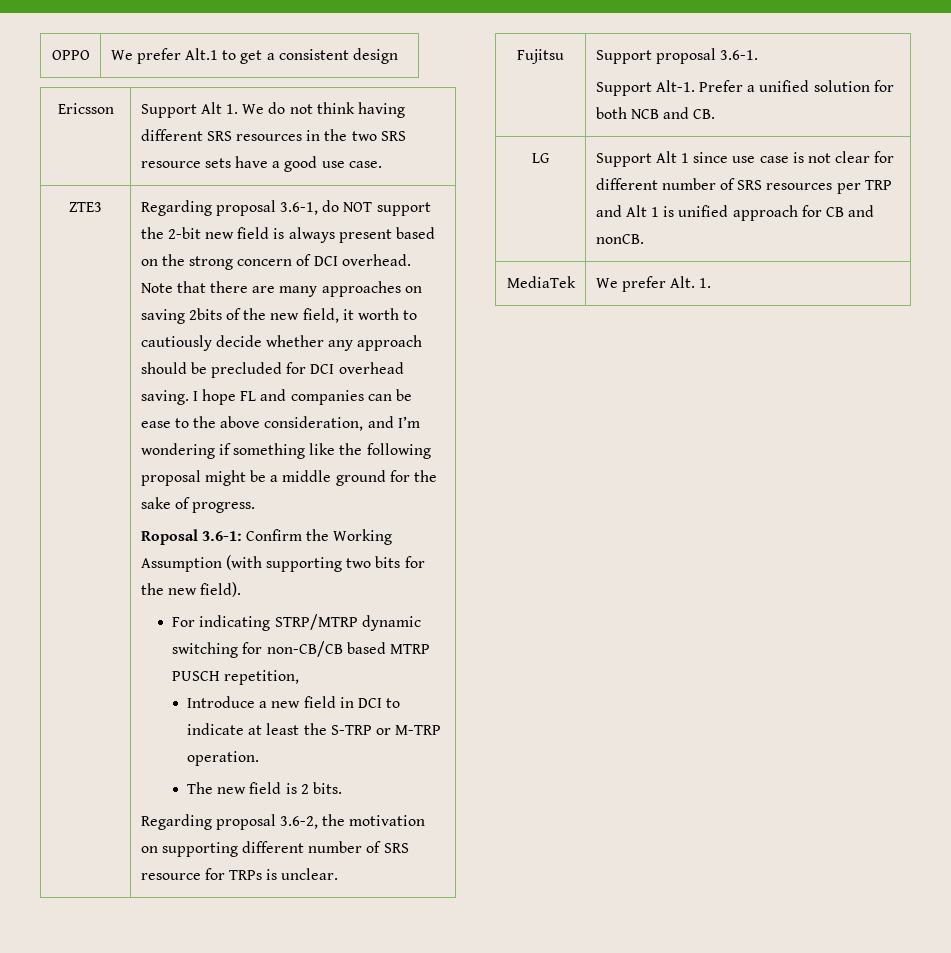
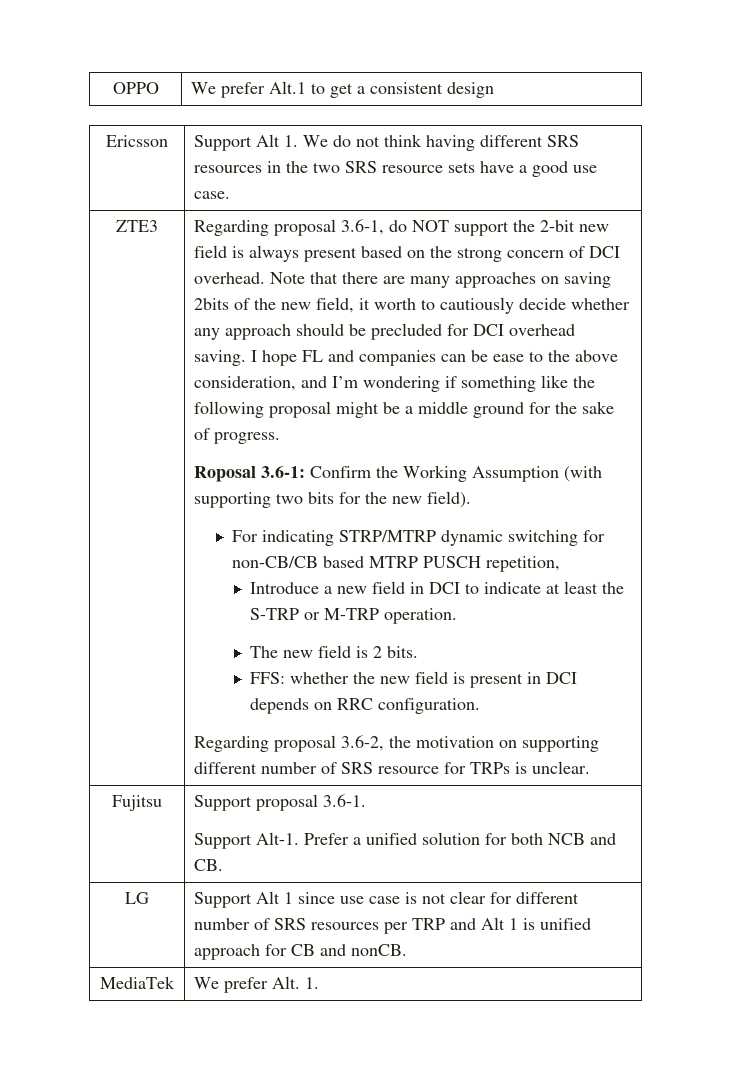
+ FFS: whether the new field is present in DCI depends on RRC configuration.

